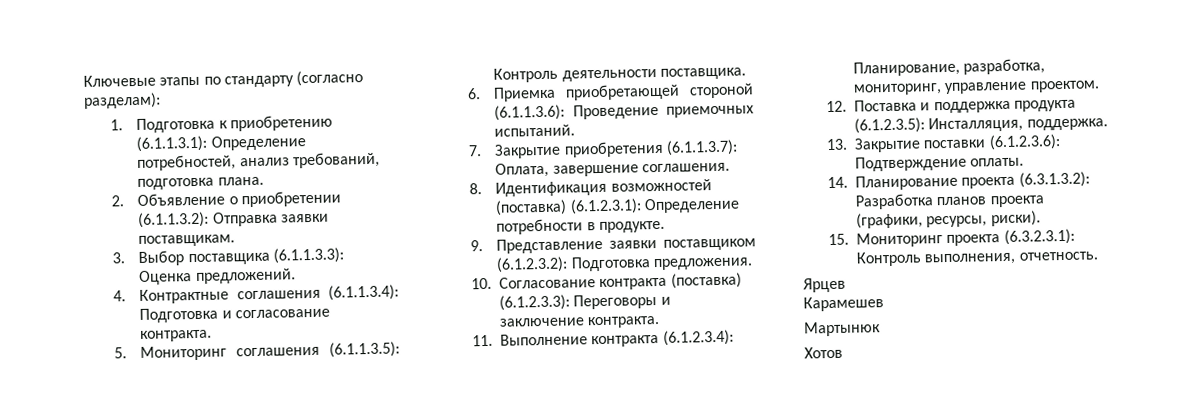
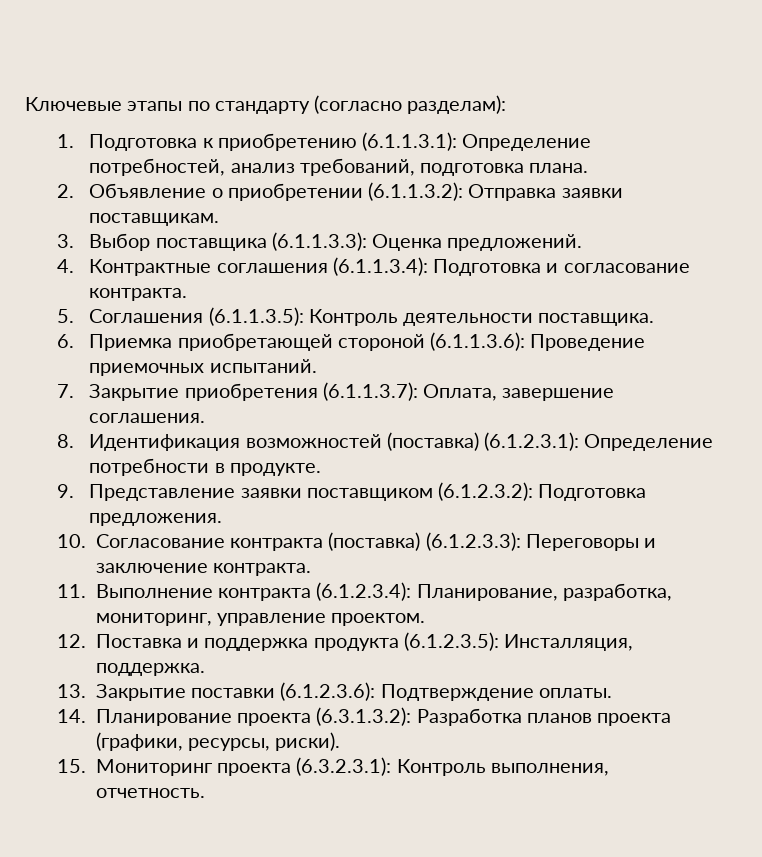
- 5. Мониторинг соглашения (6.1.1.3.5): Контроль деятельности поставщика.
+ 5. Cоглашения (6.1.1.3.5): Контроль деятельности поставщика.
- Ярцев
- Карамешев
- Мартынюк
- Хотов

